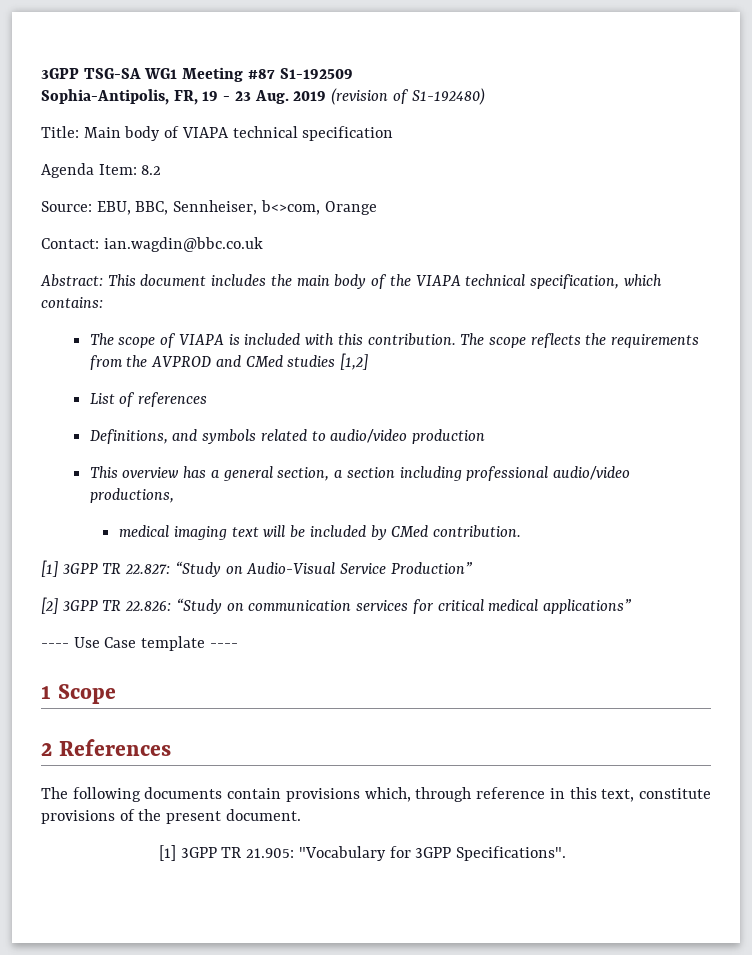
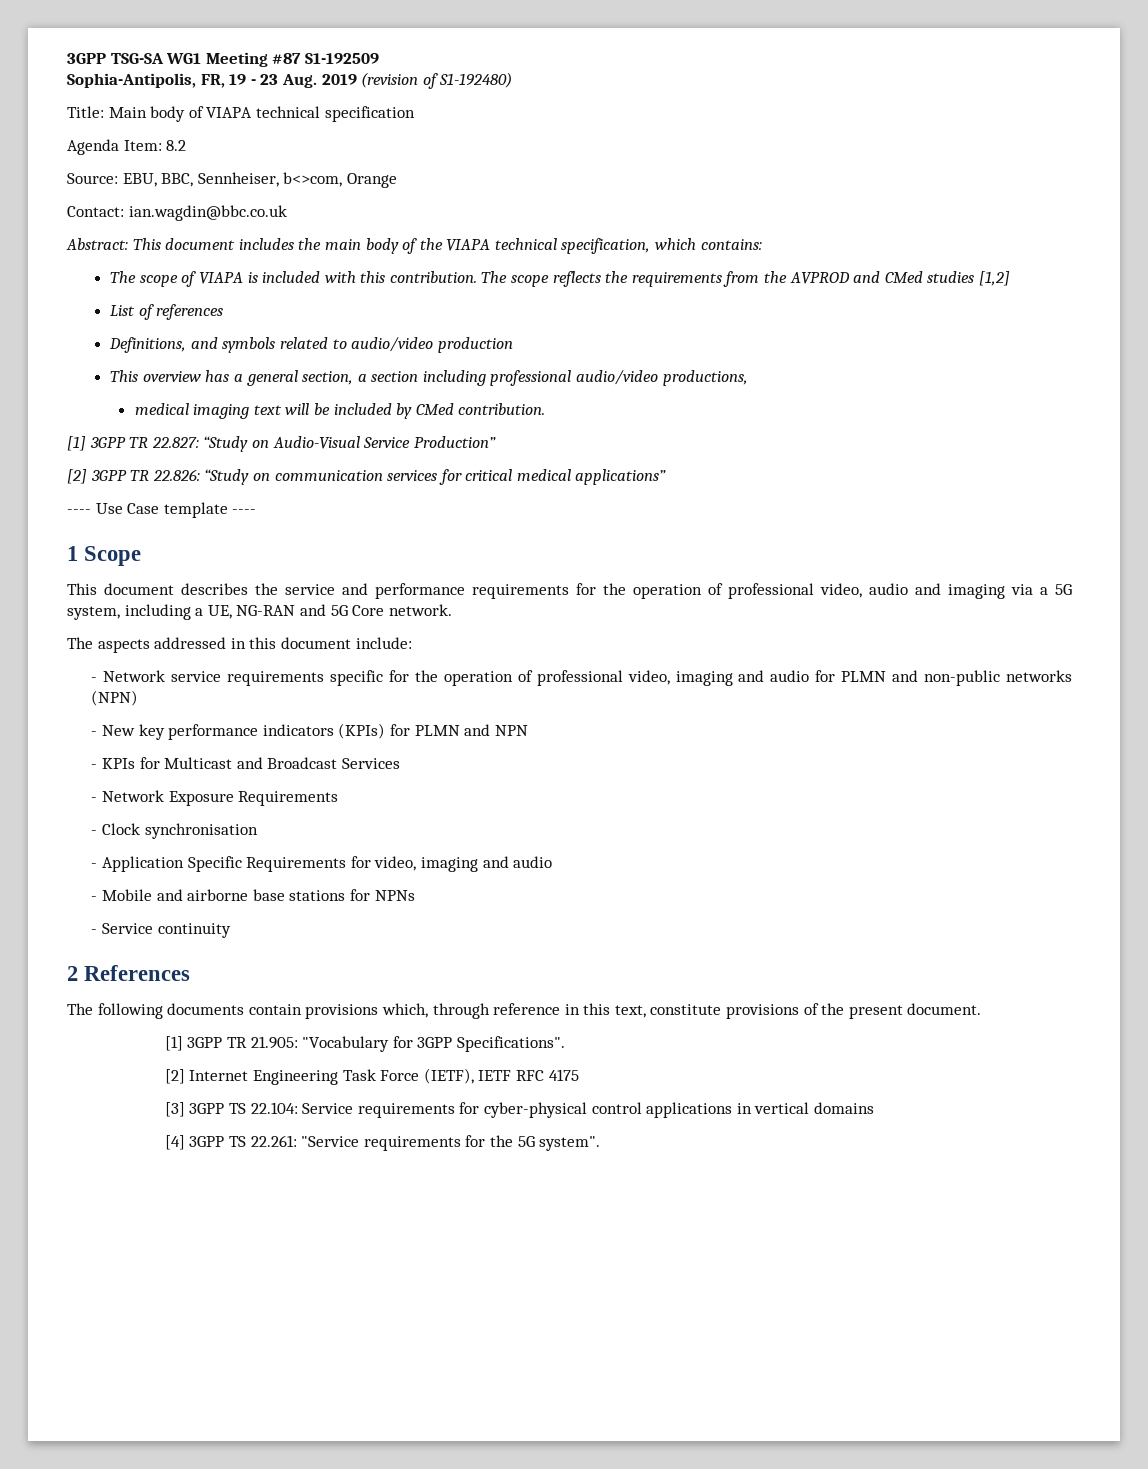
+ This document describes the service and performance requirements for the operation of professional video, audio and imaging via a 5G system, including a UE, NG-RAN and 5G Core network.
+ The aspects addressed in this document include:
+ - Network service requirements specific for the operation of professional video, imaging and audio for PLMN and non-public networks (NPN)
+ - New key performance indicators (KPIs) for PLMN and NPN
+ - KPIs for Multicast and Broadcast Services
+ - Network Exposure Requirements
+ - Clock synchronisation
+ - Application Specific Requirements for video, imaging and audio
+ - Mobile and airborne base stations for NPNs
+ - Service continuity
+ [2] Internet Engineering Task Force (IETF), IETF RFC 4175
+ [3] 3GPP TS 22.104: Service requirements for cyber-physical control applications in vertical domains
+ [4] 3GPP TS 22.261: "Service requirements for the 5G system".

